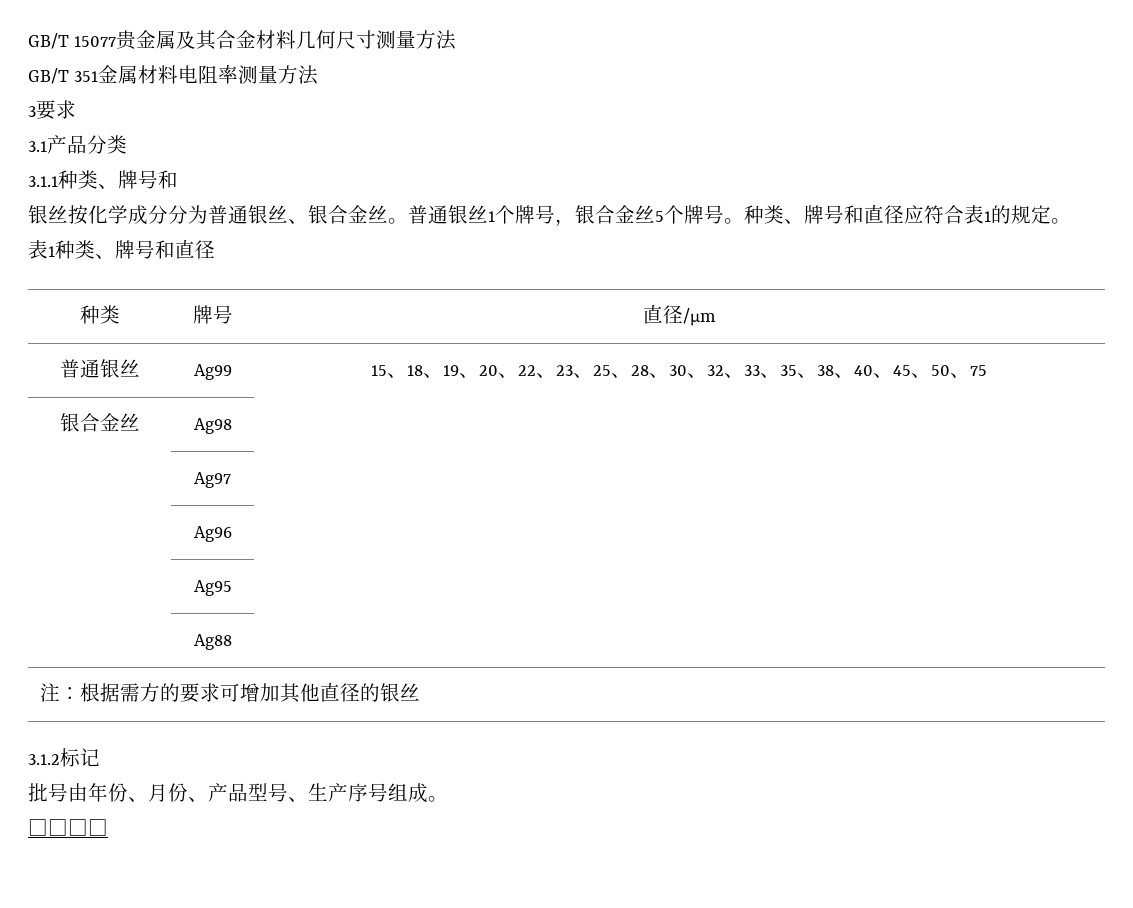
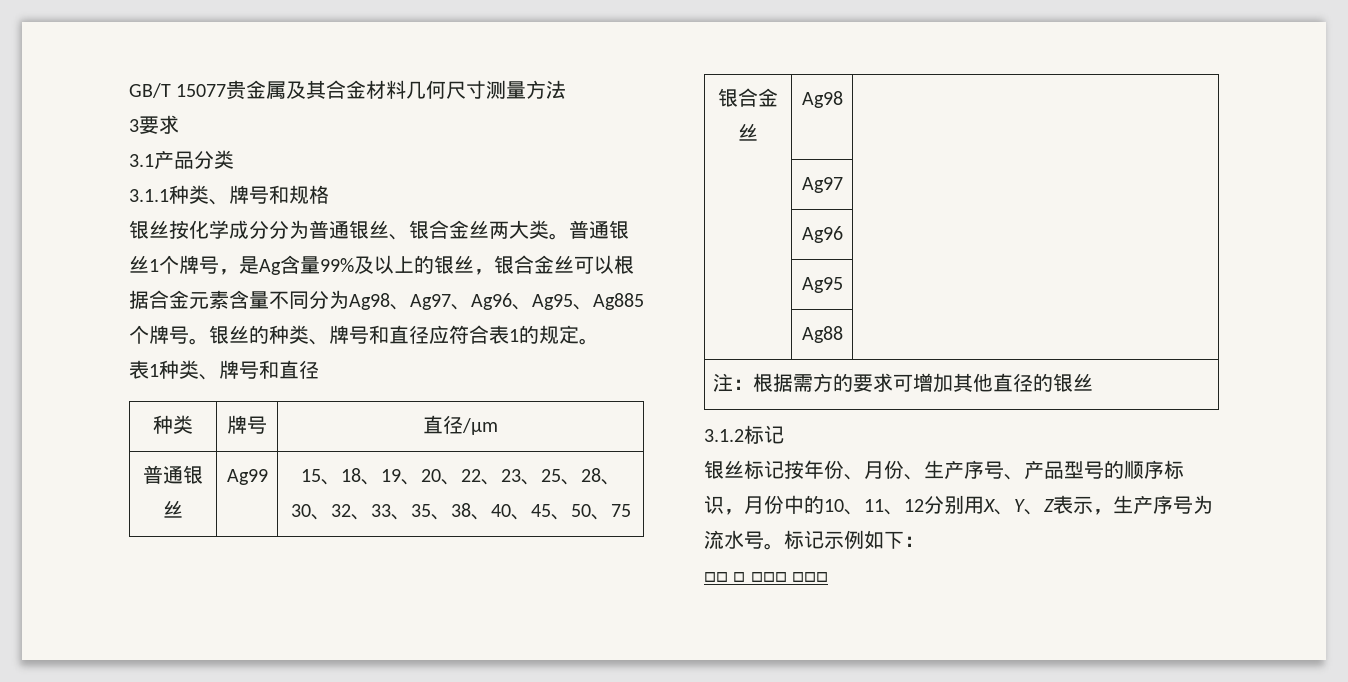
- GB/T 351金属材料电阻率测量方法
- 3.1.1种类、牌号和
+ 3.1.1种类、牌号和规格
- 银丝按化学成分分为普通银丝、银合金丝。
+ 银丝按化学成分分为普通银丝、银合金丝两大类。
- 普通银丝1个牌号，银合金丝5个牌号。
+ 普通银丝1个牌号，是Ag含量99%及以上的银丝，银合金丝可以根据合金元素含量不同分为Ag98、Ag97、Ag96、Ag95、Ag885个牌号。
- 种类、牌号和直径应符合表1的规定。
+ 银丝的种类、牌号和直径应符合表1的规定。
- 批号由年份、月份、产品型号、生产序号组成。
- □□□□
+ 银丝标记按年份、月份、生产序号、产品型号的顺序标识，月份中的10、11、12分别用X、Y、Z表示，生产序号为流水号。标记示例如下：
+ □□ □ □□□ □□□

